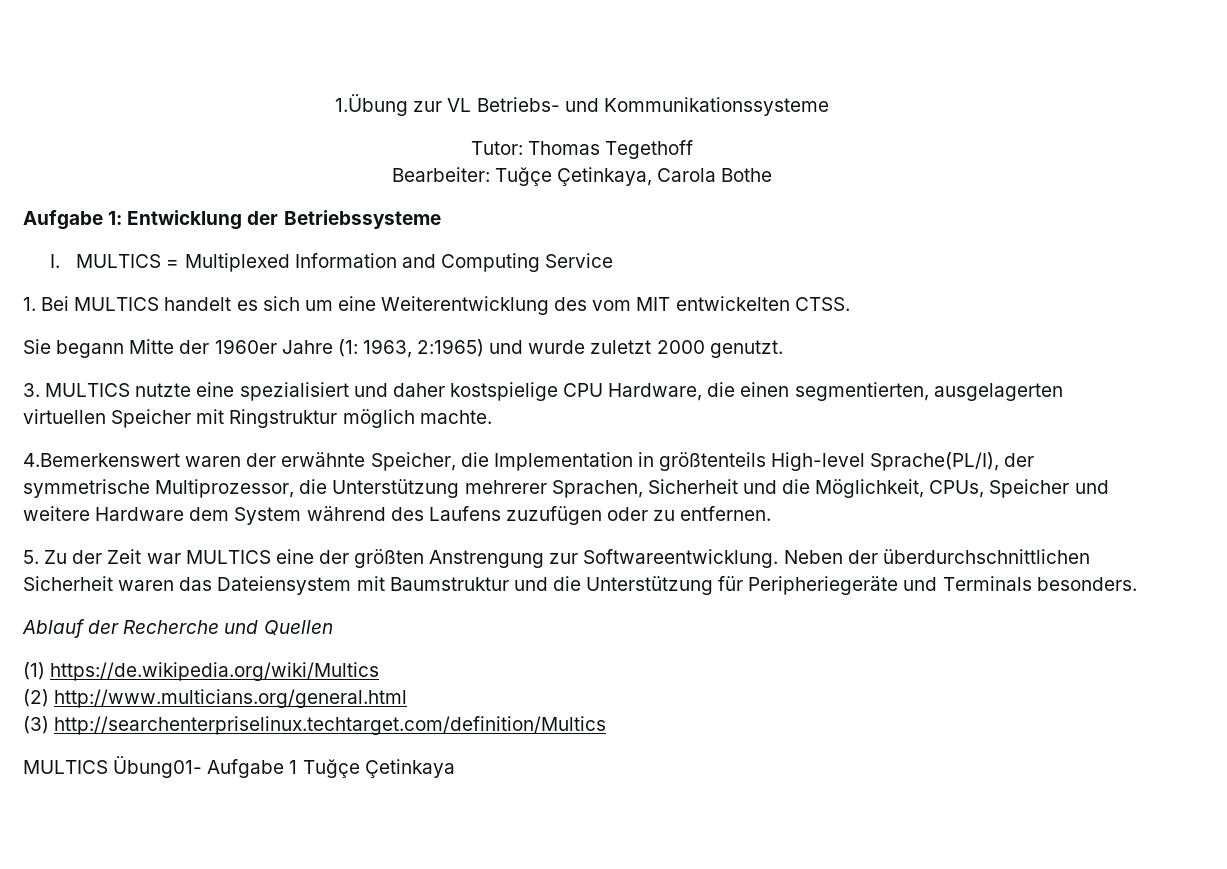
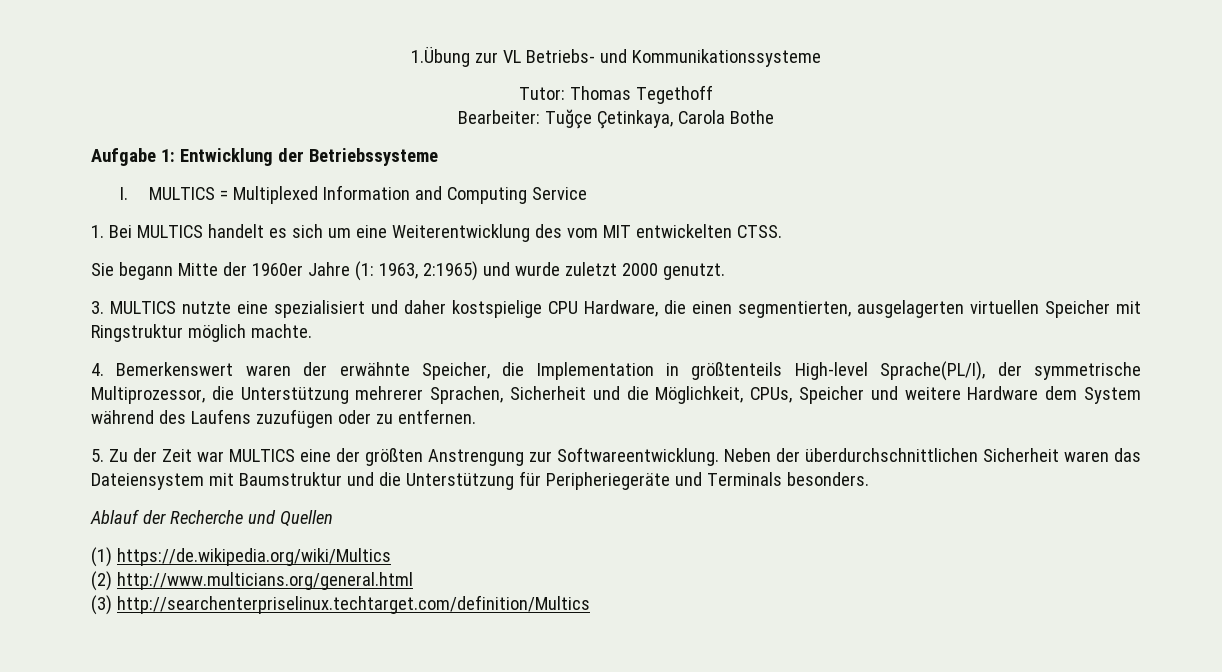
- 4.Bemerkenswert waren der erwähnte Speicher, die Implementation in größtenteils High-level Sprache(PL/I), der symmetrische Multiprozessor, die Unterstützung mehrerer Sprachen, Sicherheit und die Möglichkeit, CPUs, Speicher und weitere Hardware dem System während des Laufens zuzufügen oder zu entfernen.
+ 4. Bemerkenswert waren der erwähnte Speicher, die Implementation in größtenteils High-level Sprache(PL/I), der symmetrische Multiprozessor, die Unterstützung mehrerer Sprachen, Sicherheit und die Möglichkeit, CPUs, Speicher und weitere Hardware dem System während des Laufens zuzufügen oder zu entfernen.
- MULTICS Übung01- Aufgabe 1 Tuğçe Çetinkaya

